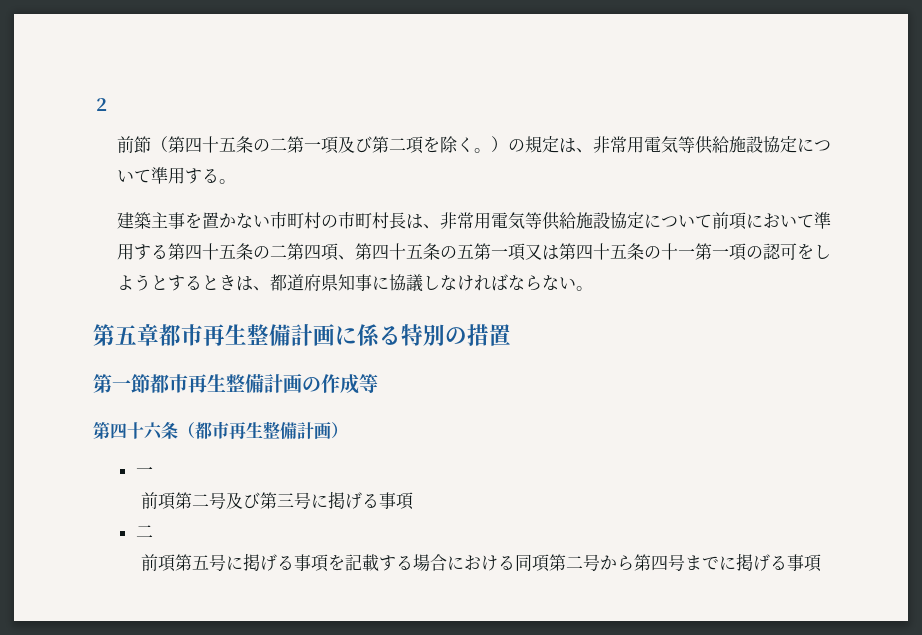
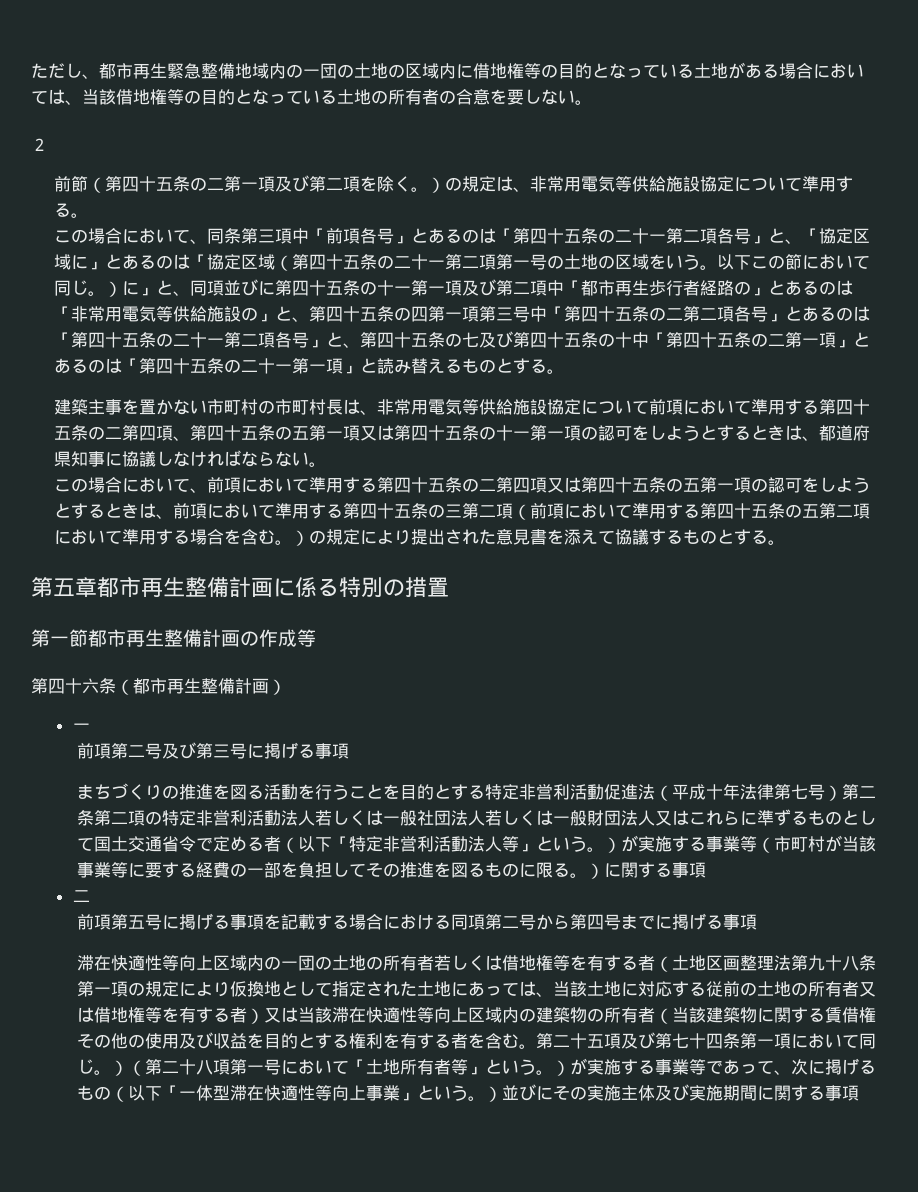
+ ただし、都市再生緊急整備地域内の一団の土地の区域内に借地権等の目的となっている土地がある場合においては、当該借地権等の目的となっている土地の所有者の合意を要しない。
+ この場合において、同条第三項中「前項各号」とあるのは「第四十五条の二十一第二項各号」と、「協定区域に」とあるのは「協定区域（第四十五条の二十一第二項第一号の土地の区域をいう。以下この節において同じ。）に」と、同項並びに第四十五条の十一第一項及び第二項中「都市再生歩行者経路の」とあるのは「非常用電気等供給施設の」と、第四十五条の四第一項第三号中「第四十五条の二第二項各号」とあるのは「第四十五条の二十一第二項各号」と、第四十五条の七及び第四十五条の十中「第四十五条の二第一項」とあるのは「第四十五条の二十一第一項」と読み替えるものとする。
+ この場合において、前項において準用する第四十五条の二第四項又は第四十五条の五第一項の認可をしようとするときは、前項において準用する第四十五条の三第二項（前項において準用する第四十五条の五第二項において準用する場合を含む。）の規定により提出された意見書を添えて協議するものとする。
+ まちづくりの推進を図る活動を行うことを目的とする特定非営利活動促進法（平成十年法律第七号）第二条第二項の特定非営利活動法人若しくは一般社団法人若しくは一般財団法人又はこれらに準ずるものとして国土交通省令で定める者（以下「特定非営利活動法人等」という。）が実施する事業等（市町村が当該事業等に要する経費の一部を負担してその推進を図るものに限る。）に関する事項
+ 滞在快適性等向上区域内の一団の土地の所有者若しくは借地権等を有する者（土地区画整理法第九十八条第一項の規定により仮換地として指定された土地にあっては、当該土地に対応する従前の土地の所有者又は借地権等を有する者）又は当該滞在快適性等向上区域内の建築物の所有者（当該建築物に関する賃借権その他の使用及び収益を目的とする権利を有する者を含む。第二十五項及び第七十四条第一項において同じ。）（第二十八項第一号において「土地所有者等」という。）が実施する事業等であって、次に掲げるもの（以下「一体型滞在快適性等向上事業」という。）並びにその実施主体及び実施期間に関する事項

